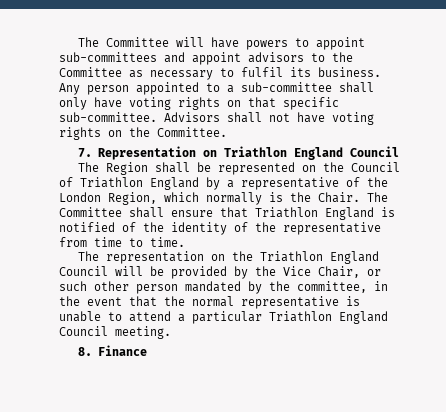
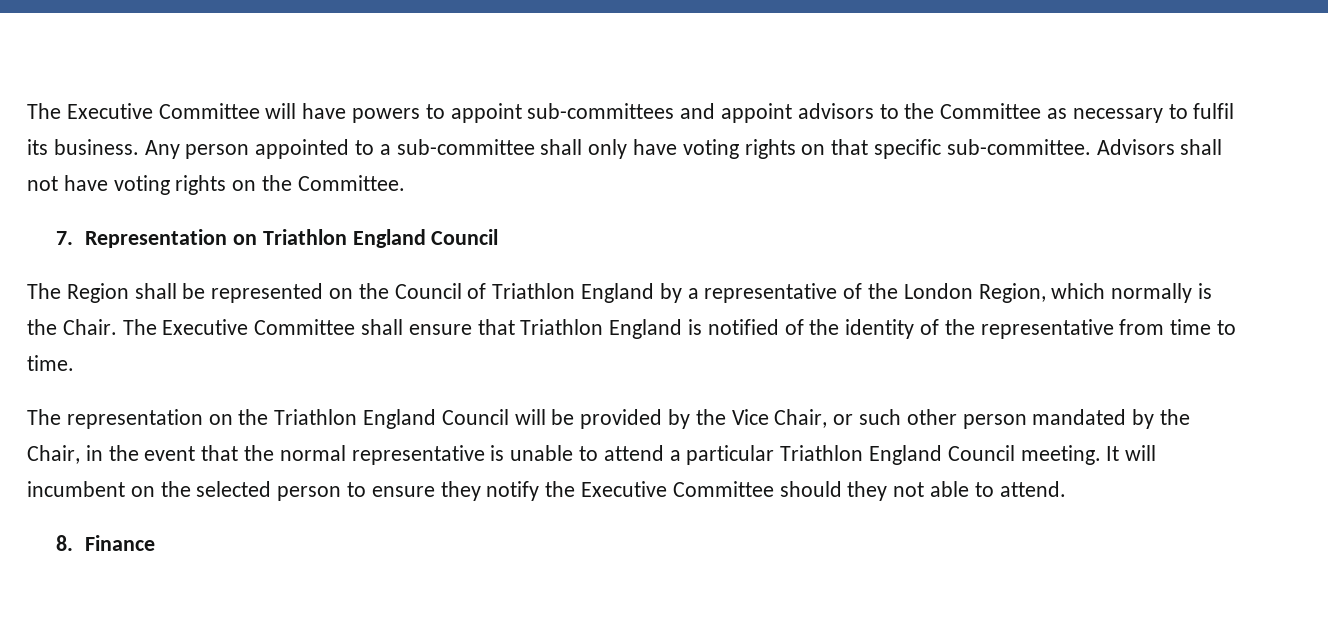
- The Committee will have powers to appoint sub-committees and appoint advisors to the Committee as necessary to fulfil its business.
+ The Executive Committee will have powers to appoint sub-committees and appoint advisors to the Committee as necessary to fulfil its business.
- The Committee shall ensure that Triathlon England is notified of the identity of the representative from time to time.
+ The Executive Committee shall ensure that Triathlon England is notified of the identity of the representative from time to time.
- The representation on the Triathlon England Council will be provided by the Vice Chair, or such other person mandated by the committee, in the event that the normal representative is unable to attend a particular Triathlon England Council meeting.
+ The representation on the Triathlon England Council will be provided by the Vice Chair, or such other person mandated by the Chair, in the event that the normal representative is unable to attend a particular Triathlon England Council meeting. It will incumbent on the selected person to ensure they notify the Executive Committee should they not able to attend.

